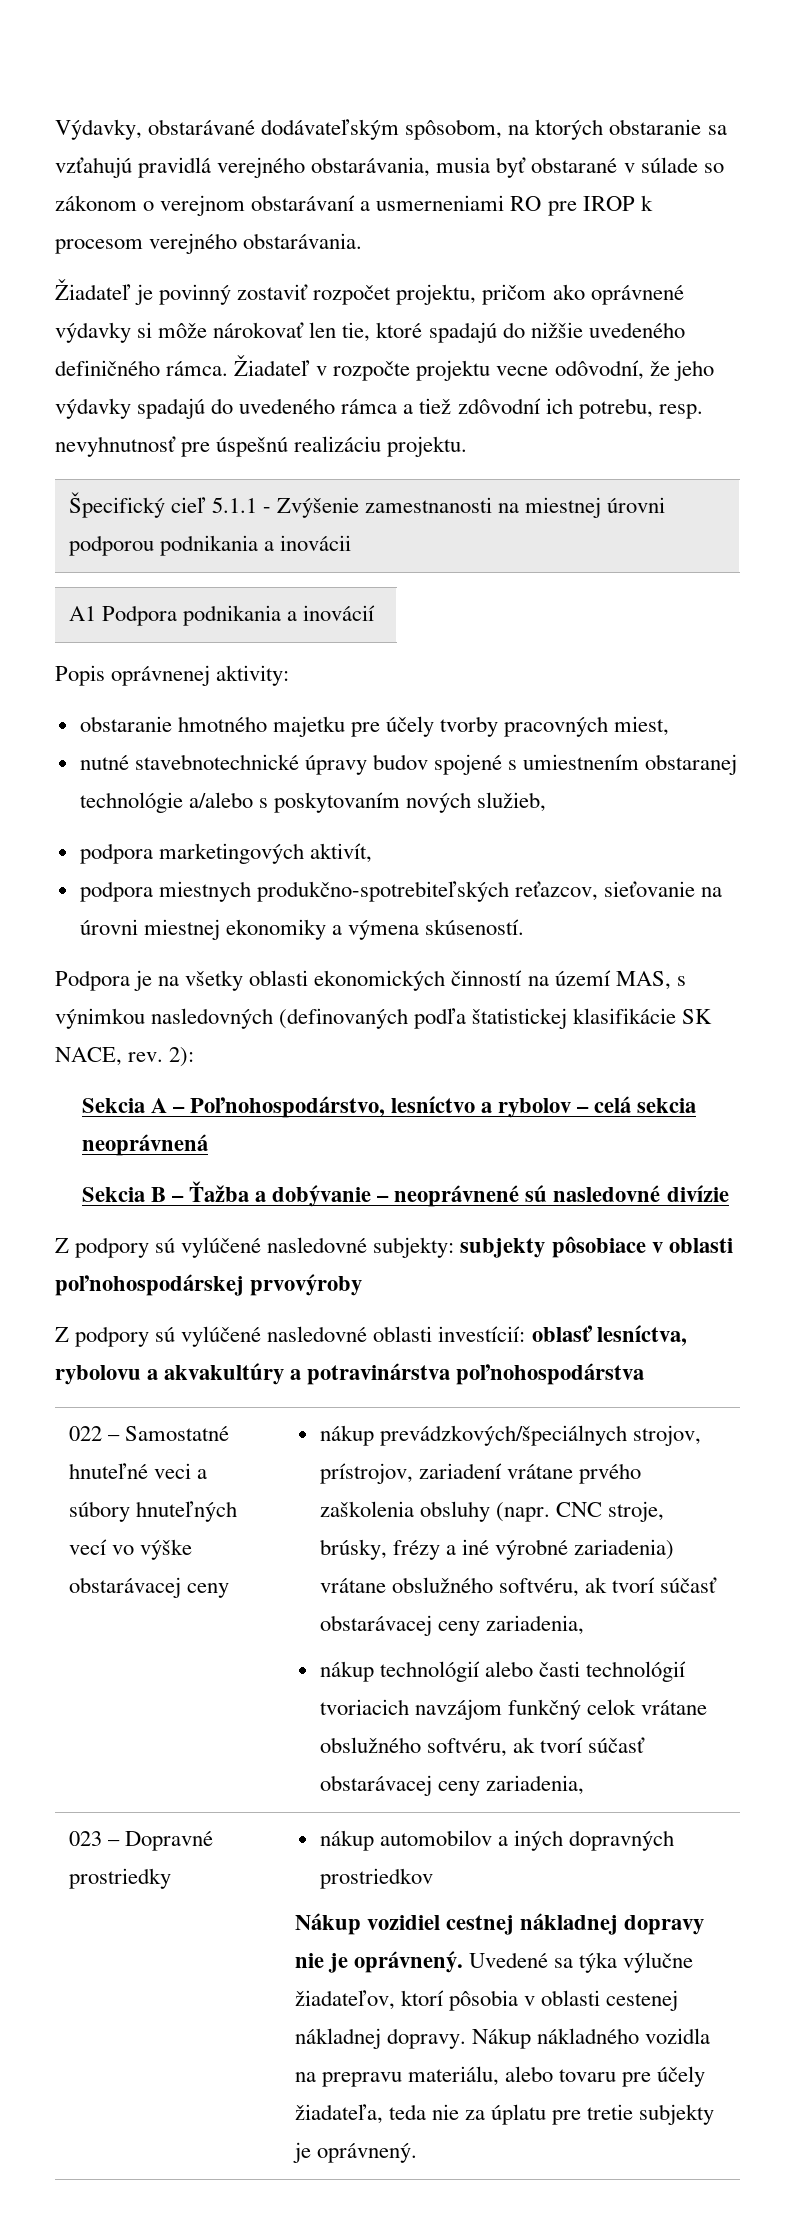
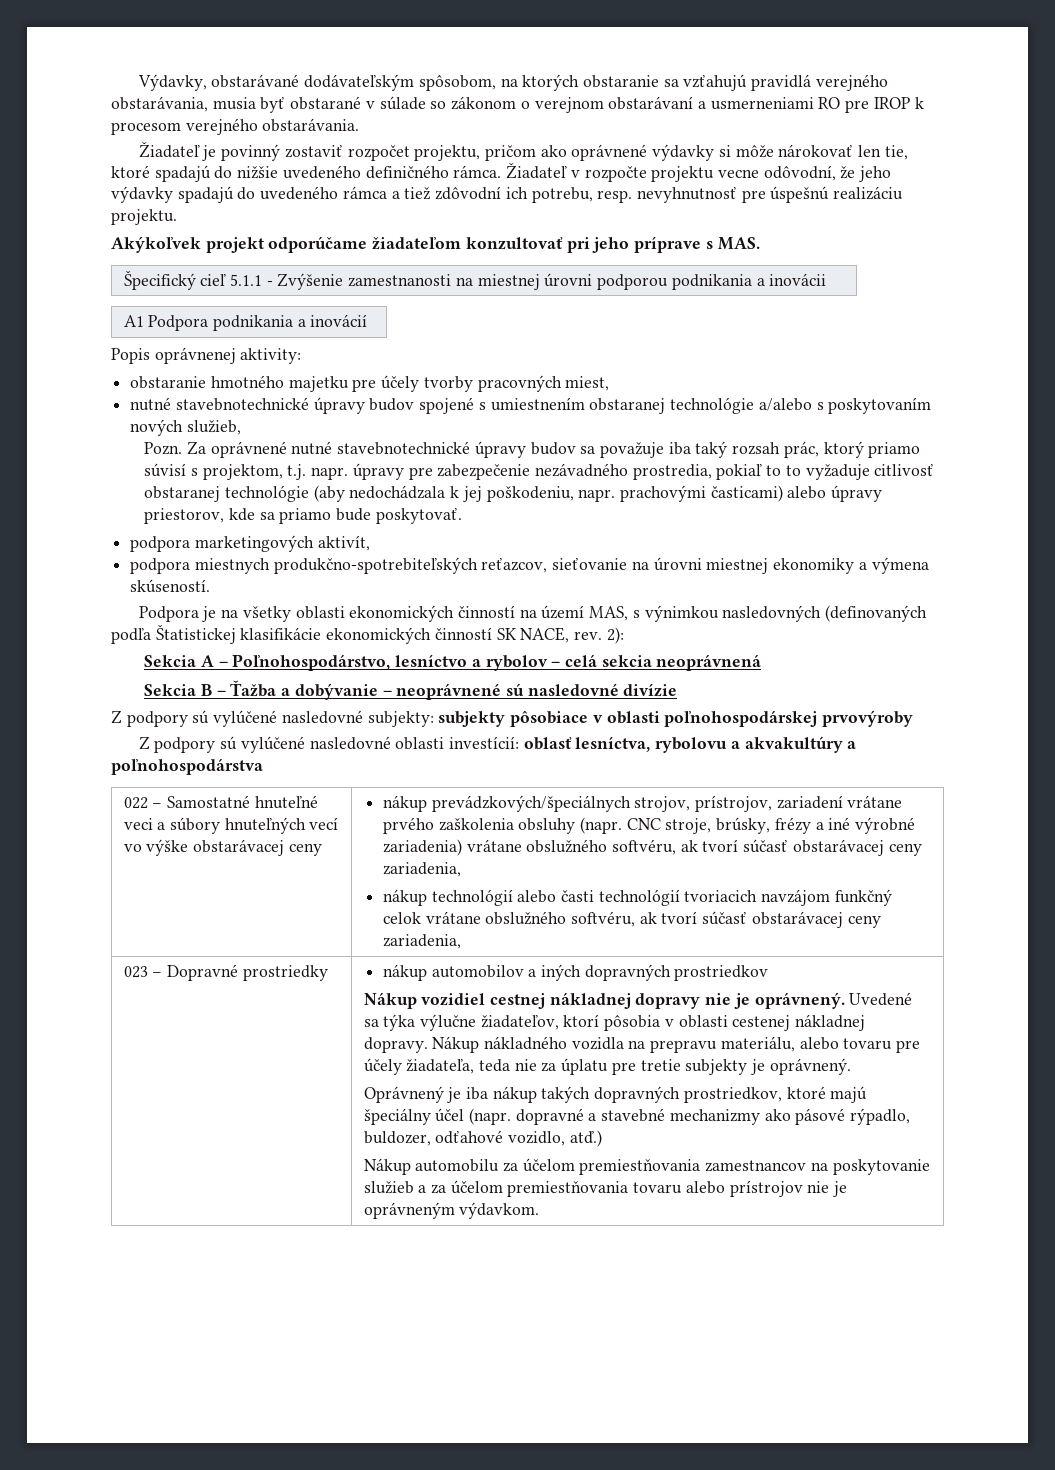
+ Akýkoľvek projekt odporúčame žiadateľom konzultovať pri jeho príprave s MAS.
+ Pozn. Za oprávnené nutné stavebnotechnické úpravy budov sa považuje iba taký rozsah prác, ktorý priamo súvisí s projektom, t.j. napr. úpravy pre zabezpečenie nezávadného prostredia, pokiaľ to to vyžaduje citlivosť obstaranej technológie (aby nedochádzala k jej poškodeniu, napr. prachovými časticami) alebo úpravy priestorov, kde sa priamo bude poskytovať.
- Podpora je na všetky oblasti ekonomických činností na území MAS, s výnimkou nasledovných (definovaných podľa štatistickej klasifikácie SK NACE, rev.
+ Podpora je na všetky oblasti ekonomických činností na území MAS, s výnimkou nasledovných (definovaných podľa Štatistickej klasifikácie ekonomických činností SK NACE, rev.
- Z podpory sú vylúčené nasledovné oblasti investícií: oblasť lesníctva, rybolovu a akvakultúry a potravinárstva poľnohospodárstva
+ Z podpory sú vylúčené nasledovné oblasti investícií: oblasť lesníctva, rybolovu a akvakultúry a poľnohospodárstva
+ Oprávnený je iba nákup takých dopravných prostriedkov, ktoré majú špeciálny účel (napr. dopravné a stavebné mechanizmy ako pásové rýpadlo, buldozer, odťahové vozidlo, atď.)
+ Nákup automobilu za účelom premiestňovania zamestnancov na poskytovanie služieb a za účelom premiestňovania tovaru alebo prístrojov nie je oprávneným výdavkom.

